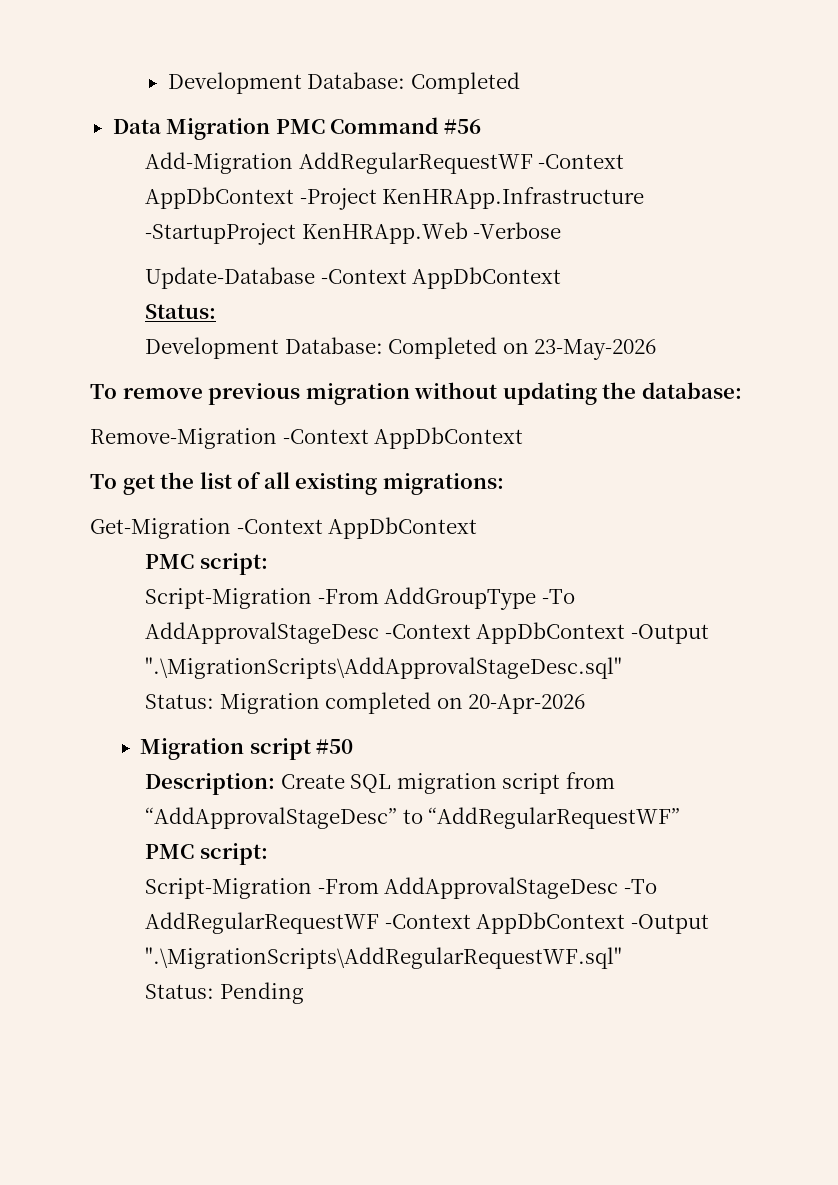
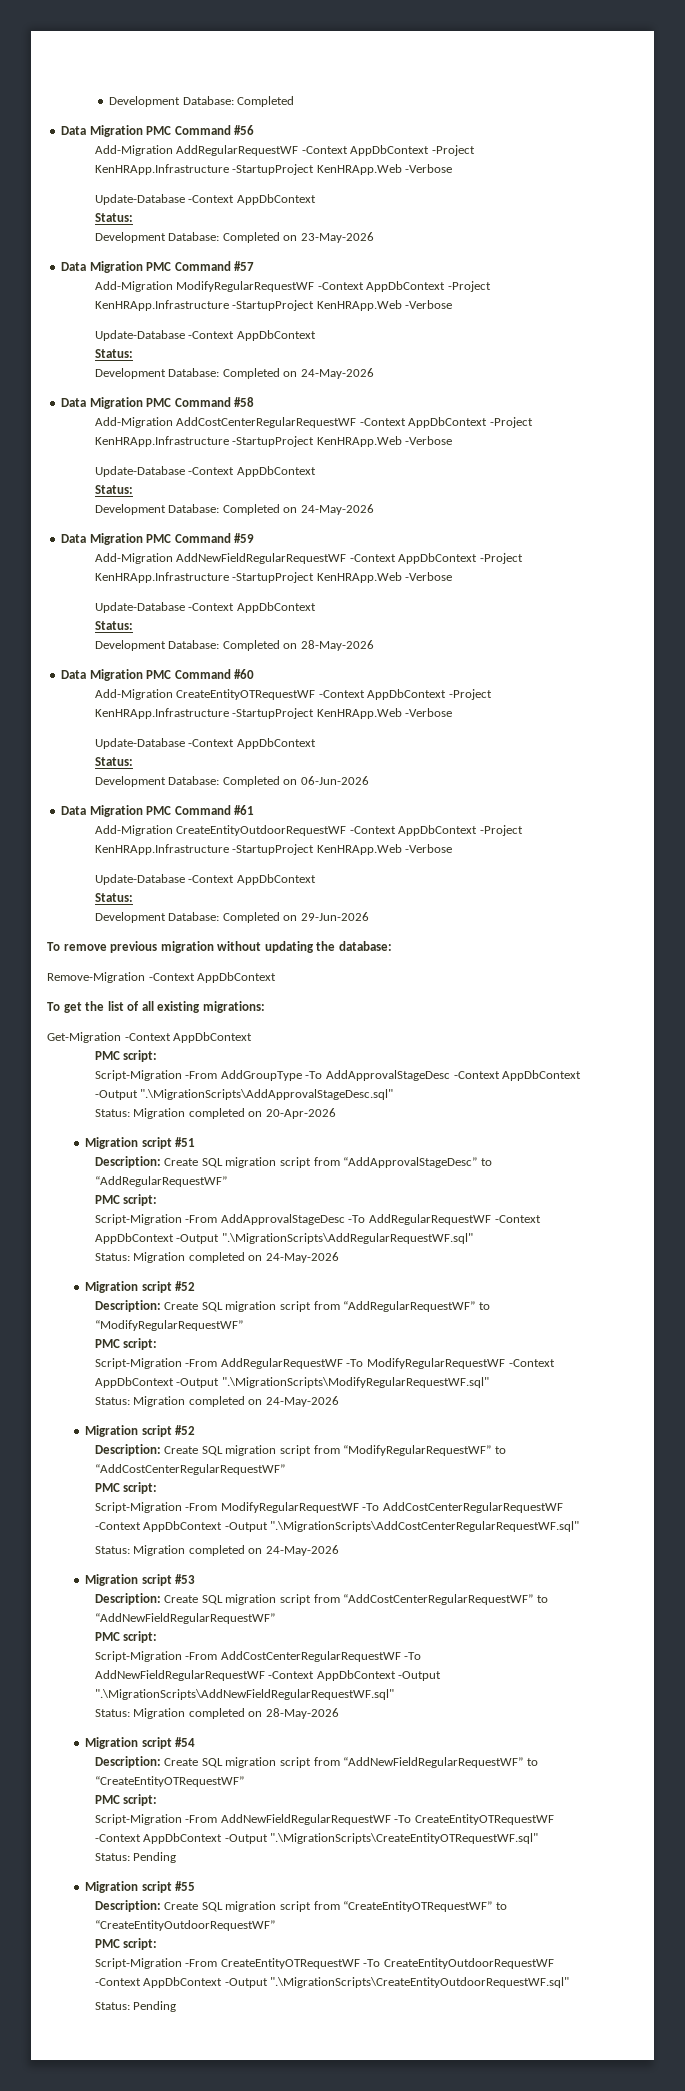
+ Data Migration PMC Command #57
+ Add-Migration ModifyRegularRequestWF -Context AppDbContext -Project KenHRApp.Infrastructure -StartupProject KenHRApp.Web -Verbose
+ Update-Database -Context AppDbContext
+ Status:
+ Development Database: Completed on 24-May-2026
+ Data Migration PMC Command #58
+ Add-Migration AddCostCenterRegularRequestWF -Context AppDbContext -Project KenHRApp.Infrastructure -StartupProject KenHRApp.Web -Verbose
+ Update-Database -Context AppDbContext
+ Status:
+ Development Database: Completed on 24-May-2026
+ Data Migration PMC Command #59
+ Add-Migration AddNewFieldRegularRequestWF -Context AppDbContext -Project KenHRApp.Infrastructure -StartupProject KenHRApp.Web -Verbose
+ Update-Database -Context AppDbContext
+ Status:
+ Development Database: Completed on 28-May-2026
+ Data Migration PMC Command #60
+ Add-Migration CreateEntityOTRequestWF -Context AppDbContext -Project KenHRApp.Infrastructure -StartupProject KenHRApp.Web -Verbose
+ Update-Database -Context AppDbContext
+ Status:
+ Development Database: Completed on 06-Jun-2026
+ Data Migration PMC Command #61
+ Add-Migration CreateEntityOutdoorRequestWF -Context AppDbContext -Project KenHRApp.Infrastructure -StartupProject KenHRApp.Web -Verbose
+ Update-Database -Context AppDbContext
+ Status:
+ Development Database: Completed on 29-Jun-2026
- Migration script #50
+ Migration script #51
  Script-Migration -From AddApprovalStageDesc -To AddRegularRequestWF -Context AppDbContext -Output ".\MigrationScripts\AddRegularRequestWF.sql"
+ Status: Migration completed on 24-May-2026
+ Migration script #52
+ Description: Create SQL migration script from “AddRegularRequestWF” to “ModifyRegularRequestWF”
+ PMC script:
+ Script-Migration -From AddRegularRequestWF -To ModifyRegularRequestWF -Context AppDbContext -Output ".\MigrationScripts\ModifyRegularRequestWF.sql"
+ Status: Migration completed on 24-May-2026
+ Migration script #52
+ Description: Create SQL migration script from “ModifyRegularRequestWF” to “AddCostCenterRegularRequestWF”
+ PMC script:
+ Script-Migration -From ModifyRegularRequestWF -To AddCostCenterRegularRequestWF -Context AppDbContext -Output ".\MigrationScripts\AddCostCenterRegularRequestWF.sql"
+ Status: Migration completed on 24-May-2026
+ Migration script #53
+ Description: Create SQL migration script from “AddCostCenterRegularRequestWF” to “AddNewFieldRegularRequestWF”
+ PMC script:
+ Script-Migration -From AddCostCenterRegularRequestWF -To AddNewFieldRegularRequestWF -Context AppDbContext -Output ".\MigrationScripts\AddNewFieldRegularRequestWF.sql"
+ Status: Migration completed on 28-May-2026
+ Migration script #54
+ Description: Create SQL migration script from “AddNewFieldRegularRequestWF” to “CreateEntityOTRequestWF”
+ PMC script:
+ Script-Migration -From AddNewFieldRegularRequestWF -To CreateEntityOTRequestWF -Context AppDbContext -Output ".\MigrationScripts\CreateEntityOTRequestWF.sql"
+ Status: Pending
+ Migration script #55
+ Description: Create SQL migration script from “CreateEntityOTRequestWF” to “CreateEntityOutdoorRequestWF”
+ PMC script:
+ Script-Migration -From CreateEntityOTRequestWF -To CreateEntityOutdoorRequestWF -Context AppDbContext -Output ".\MigrationScripts\CreateEntityOutdoorRequestWF.sql"

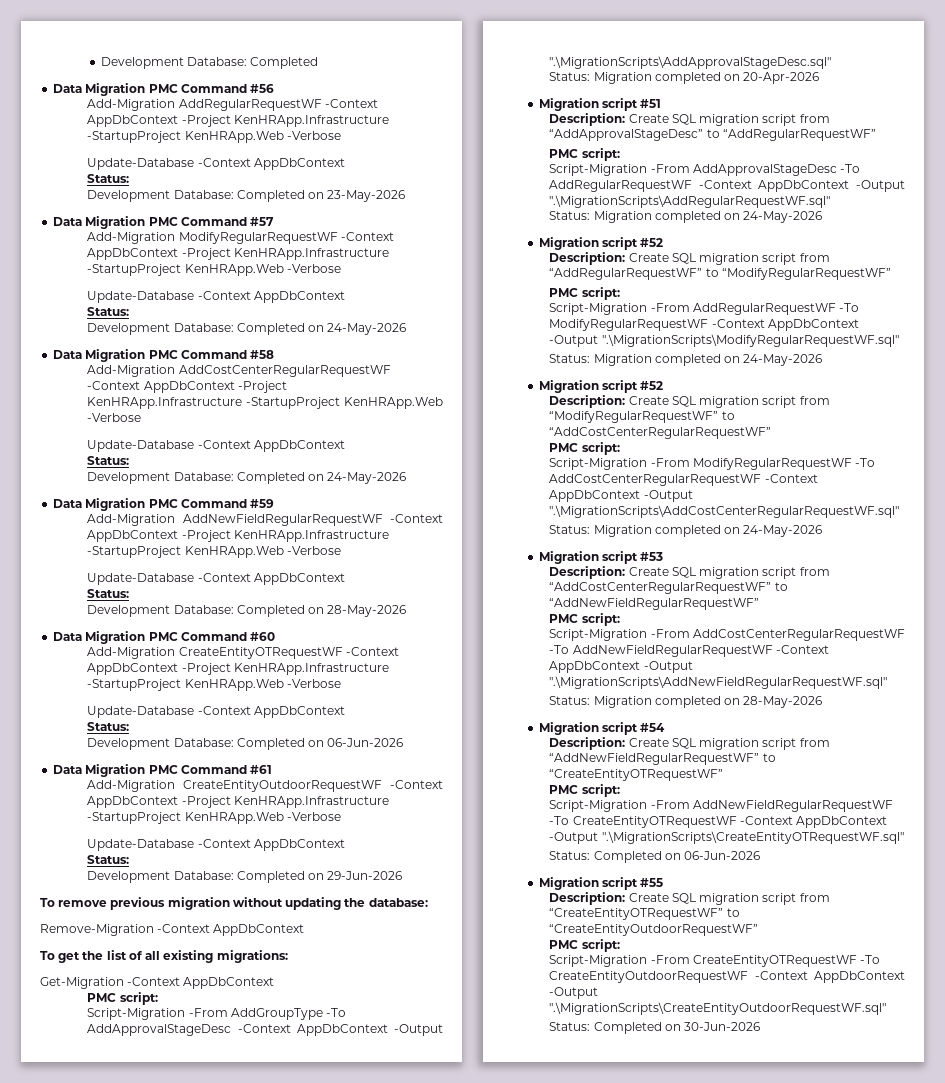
  Script-Migration -From AddNewFieldRegularRequestWF -To CreateEntityOTRequestWF -Context AppDbContext -Output ".\MigrationScripts\CreateEntityOTRequestWF.sql"
- Status: Pending
+ Status: Completed on 06-Jun-2026
  Script-Migration -From CreateEntityOTRequestWF -To CreateEntityOutdoorRequestWF -Context AppDbContext -Output ".\MigrationScripts\CreateEntityOutdoorRequestWF.sql"
- Status: Pending
+ Status: Completed on 30-Jun-2026

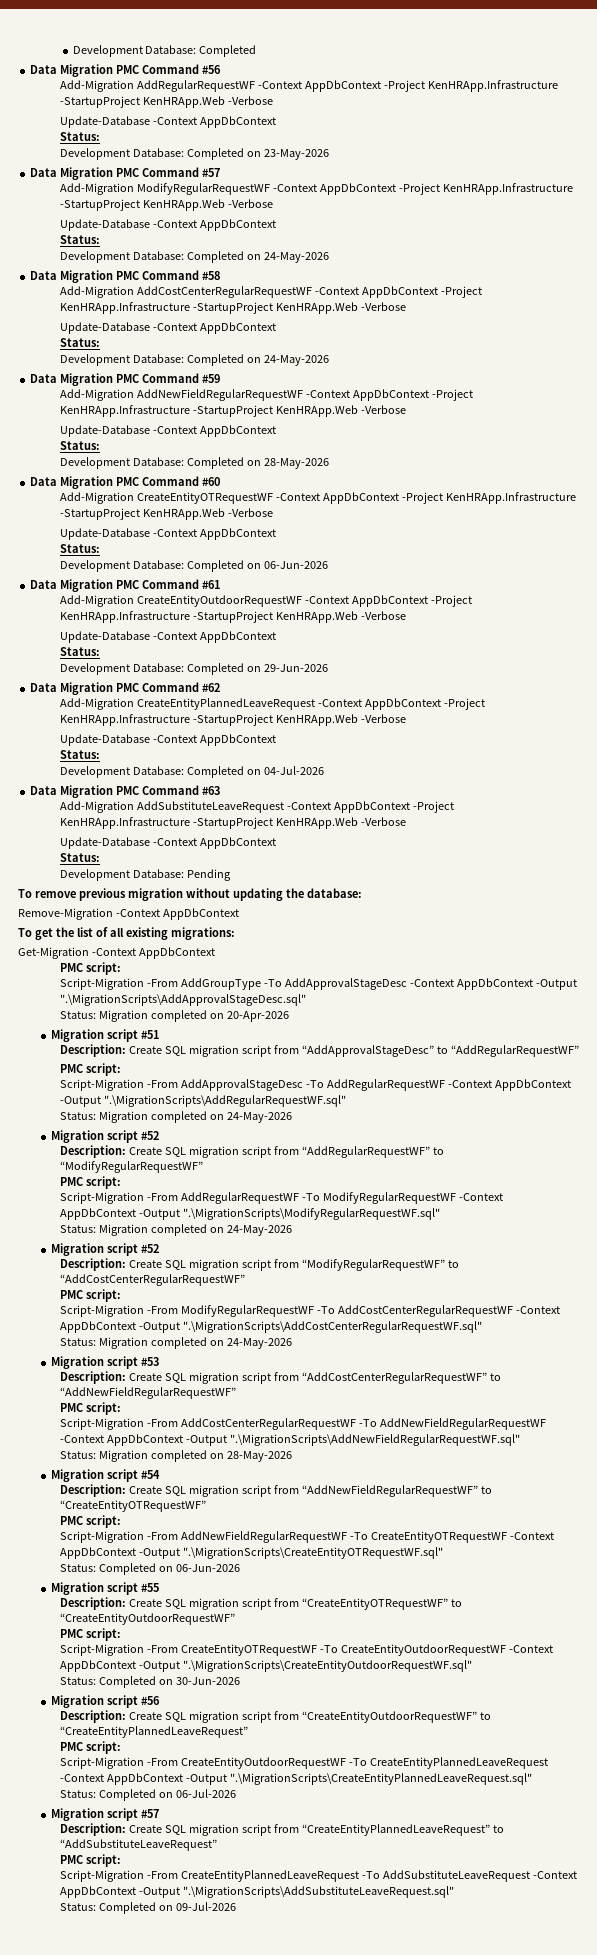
+ Data Migration PMC Command #62
+ Add-Migration CreateEntityPlannedLeaveRequest -Context AppDbContext -Project KenHRApp.Infrastructure -StartupProject KenHRApp.Web -Verbose
+ Update-Database -Context AppDbContext
+ Status:
+ Development Database: Completed on 04-Jul-2026
+ Data Migration PMC Command #63
+ Add-Migration AddSubstituteLeaveRequest -Context AppDbContext -Project KenHRApp.Infrastructure -StartupProject KenHRApp.Web -Verbose
+ Update-Database -Context AppDbContext
+ Status:
+ Development Database: Pending
+ Migration script #56
+ Description: Create SQL migration script from “CreateEntityOutdoorRequestWF” to “CreateEntityPlannedLeaveRequest”
+ PMC script:
+ Script-Migration -From CreateEntityOutdoorRequestWF -To CreateEntityPlannedLeaveRequest -Context AppDbContext -Output ".\MigrationScripts\CreateEntityPlannedLeaveRequest.sql"
+ Status: Completed on 06-Jul-2026
+ Migration script #57
+ Description: Create SQL migration script from “CreateEntityPlannedLeaveRequest” to “AddSubstituteLeaveRequest”
+ PMC script:
+ Script-Migration -From CreateEntityPlannedLeaveRequest -To AddSubstituteLeaveRequest -Context AppDbContext -Output ".\MigrationScripts\AddSubstituteLeaveRequest.sql"
+ Status: Completed on 09-Jul-2026

